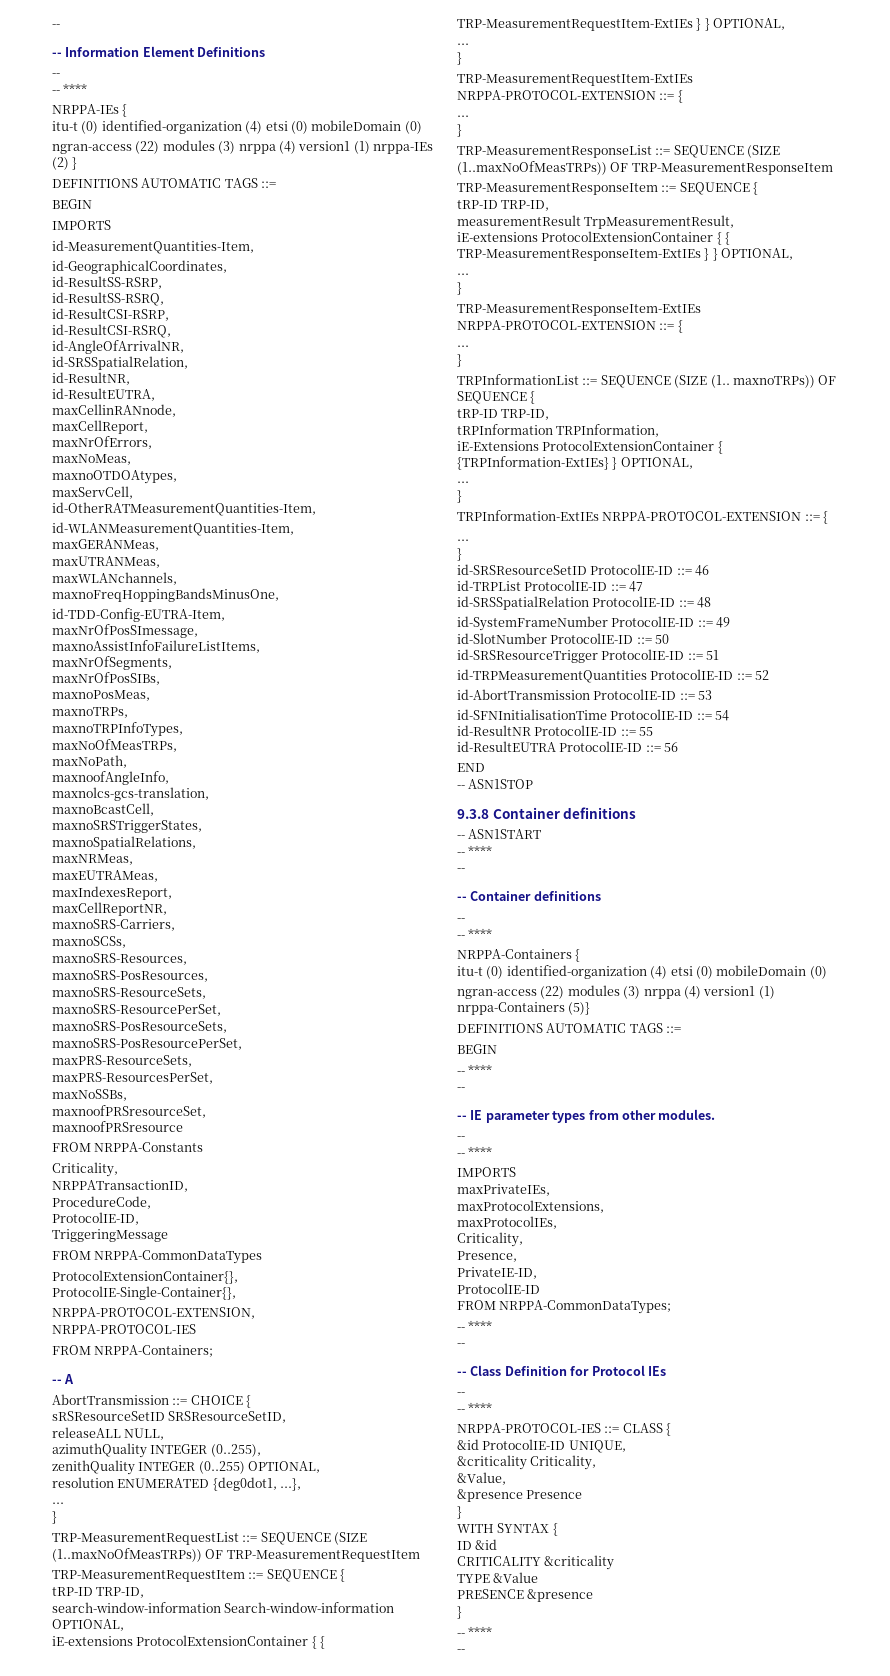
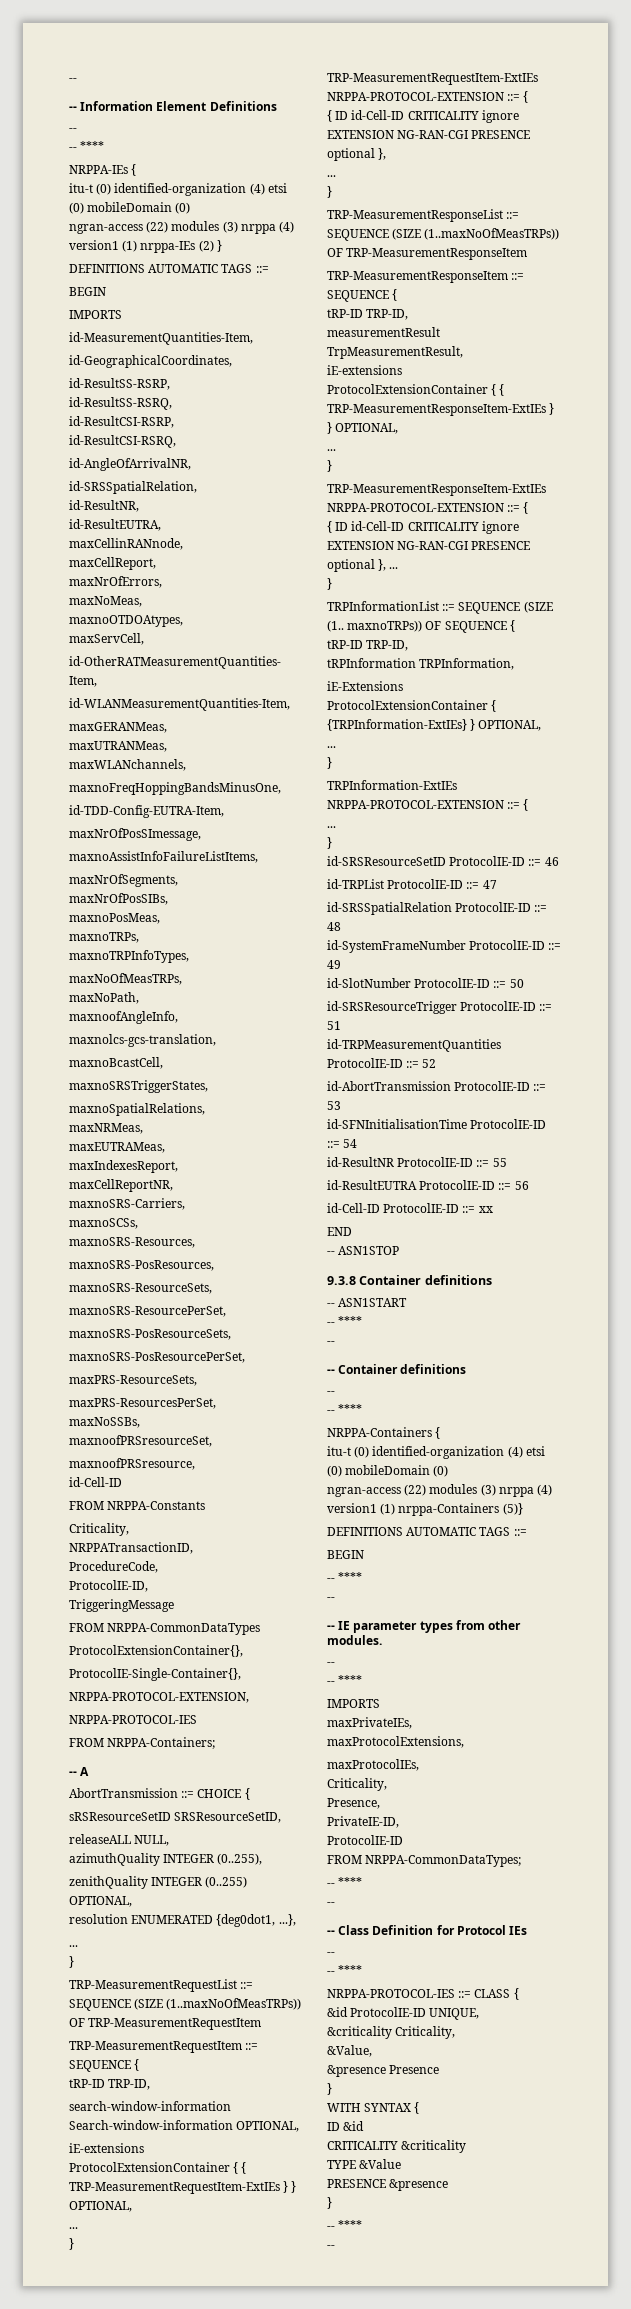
- maxnoofPRSresource
+ maxnoofPRSresource,
+ id-Cell-ID
  TRP-MeasurementRequestItem-ExtIEs NRPPA-PROTOCOL-EXTENSION ::= {
+ { ID id-Cell-ID CRITICALITY ignore EXTENSION NG-RAN-CGI PRESENCE optional },
  TRP-MeasurementResponseItem-ExtIEs NRPPA-PROTOCOL-EXTENSION ::= {
- ...
+ { ID id-Cell-ID CRITICALITY ignore EXTENSION NG-RAN-CGI PRESENCE optional }, ...
+ id-Cell-ID ProtocolIE-ID ::= xx

